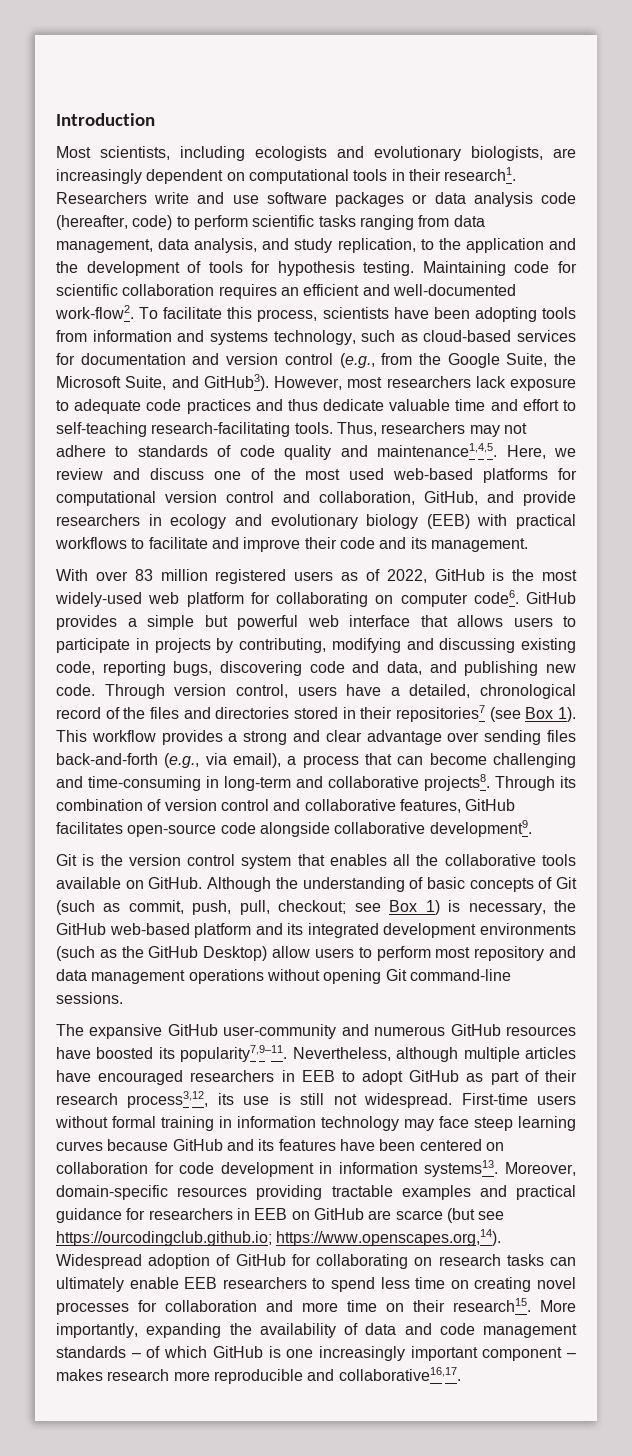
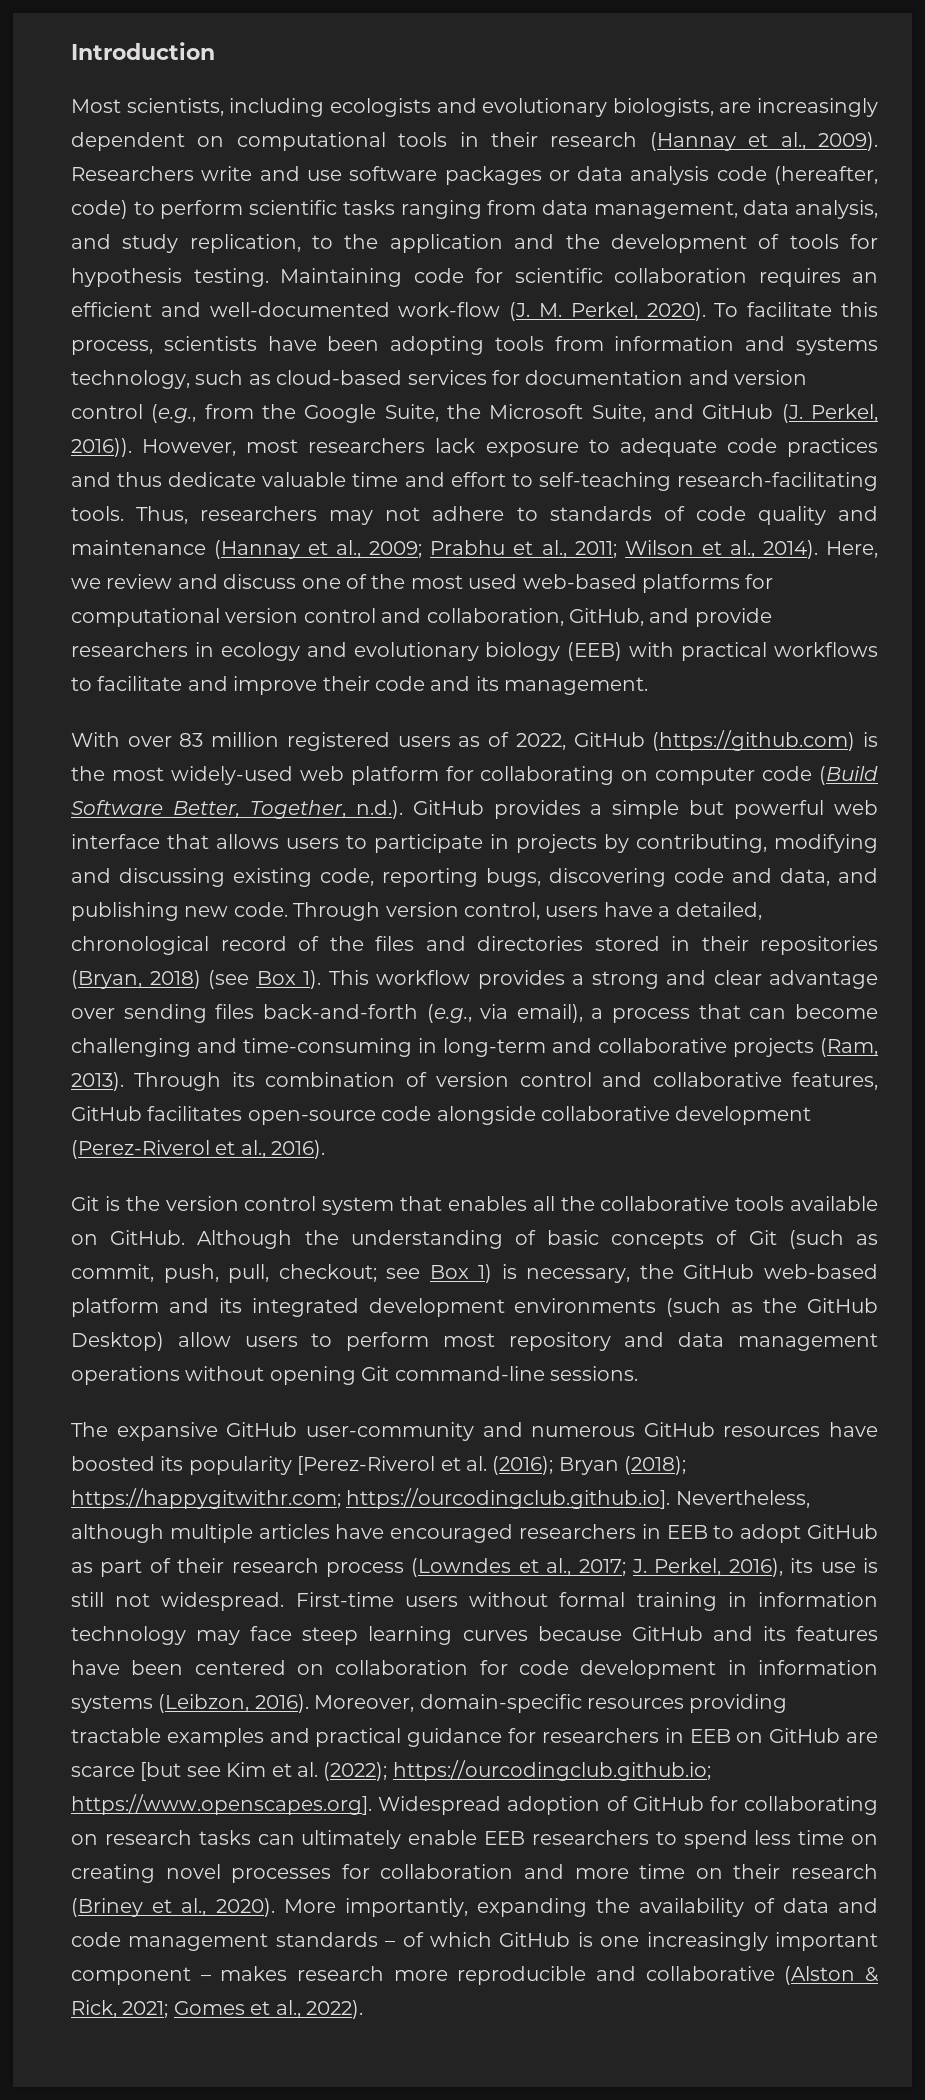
- Most scientists, including ecologists and evolutionary biologists, are increasingly dependent on computational tools in their research1.
+ Most scientists, including ecologists and evolutionary biologists, are increasingly dependent on computational tools in their research (Hannay et al., 2009).
- Maintaining code for scientific collaboration requires an efficient and well-documented work-flow2.
+ Maintaining code for scientific collaboration requires an efficient and well-documented work-flow (J. M. Perkel, 2020).
- To facilitate this process, scientists have been adopting tools from information and systems technology, such as cloud-based services for documentation and version control (e.g., from the Google Suite, the Microsoft Suite, and GitHub3).
+ To facilitate this process, scientists have been adopting tools from information and systems technology, such as cloud-based services for documentation and version control (e.g., from the Google Suite, the Microsoft Suite, and GitHub (J. Perkel, 2016)).
- Thus, researchers may not adhere to standards of code quality and maintenance1,4,5.
+ Thus, researchers may not adhere to standards of code quality and maintenance (Hannay et al., 2009; Prabhu et al., 2011; Wilson et al., 2014).
- With over 83 million registered users as of 2022, GitHub is the most widely-used web platform for collaborating on computer code6. GitHub provides a simple but powerful web interface that allows users to participate in projects by contributing, modifying and discussing existing code, reporting bugs, discovering code and data, and publishing new code.
+ With over 83 million registered users as of 2022, GitHub (https://github.com) is the most widely-used web platform for collaborating on computer code (Build Software Better, Together, n.d.). GitHub provides a simple but powerful web interface that allows users to participate in projects by contributing, modifying and discussing existing code, reporting bugs, discovering code and data, and publishing new code.
- Through version control, users have a detailed, chronological record of the files and directories stored in their repositories7 (see Box 1).
+ Through version control, users have a detailed, chronological record of the files and directories stored in their repositories (Bryan, 2018) (see Box 1).
- This workflow provides a strong and clear advantage over sending files back-and-forth (e.g., via email), a process that can become challenging and time-consuming in long-term and collaborative projects8.
+ This workflow provides a strong and clear advantage over sending files back-and-forth (e.g., via email), a process that can become challenging and time-consuming in long-term and collaborative projects (Ram, 2013).
- Through its combination of version control and collaborative features, GitHub facilitates open-source code alongside collaborative development9.
+ Through its combination of version control and collaborative features, GitHub facilitates open-source code alongside collaborative development (Perez-Riverol et al., 2016).
- The expansive GitHub user-community and numerous GitHub resources have boosted its popularity7,9–11. Nevertheless, although multiple articles have encouraged researchers in EEB to adopt GitHub as part of their research process3,12, its use is still not widespread.
+ The expansive GitHub user-community and numerous GitHub resources have boosted its popularity [Perez-Riverol et al. (2016); Bryan (2018); https://happygitwithr.com; https://ourcodingclub.github.io]. Nevertheless, although multiple articles have encouraged researchers in EEB to adopt GitHub as part of their research process (Lowndes et al., 2017; J. Perkel, 2016), its use is still not widespread.
- First-time users without formal training in information technology may face steep learning curves because GitHub and its features have been centered on collaboration for code development in information systems13.
+ First-time users without formal training in information technology may face steep learning curves because GitHub and its features have been centered on collaboration for code development in information systems (Leibzon, 2016).
- Moreover, domain-specific resources providing tractable examples and practical guidance for researchers in EEB on GitHub are scarce (but see https://ourcodingclub.github.io; https://www.openscapes.org,14). Widespread adoption of GitHub for collaborating on research tasks can ultimately enable EEB researchers to spend less time on creating novel processes for collaboration and more time on their research15.
+ Moreover, domain-specific resources providing tractable examples and practical guidance for researchers in EEB on GitHub are scarce [but see Kim et al. (2022); https://ourcodingclub.github.io; https://www.openscapes.org]. Widespread adoption of GitHub for collaborating on research tasks can ultimately enable EEB researchers to spend less time on creating novel processes for collaboration and more time on their research (Briney et al., 2020).
- More importantly, expanding the availability of data and code management standards – of which GitHub is one increasingly important component – makes research more reproducible and collaborative16,17.
+ More importantly, expanding the availability of data and code management standards – of which GitHub is one increasingly important component – makes research more reproducible and collaborative (Alston & Rick, 2021; Gomes et al., 2022).

